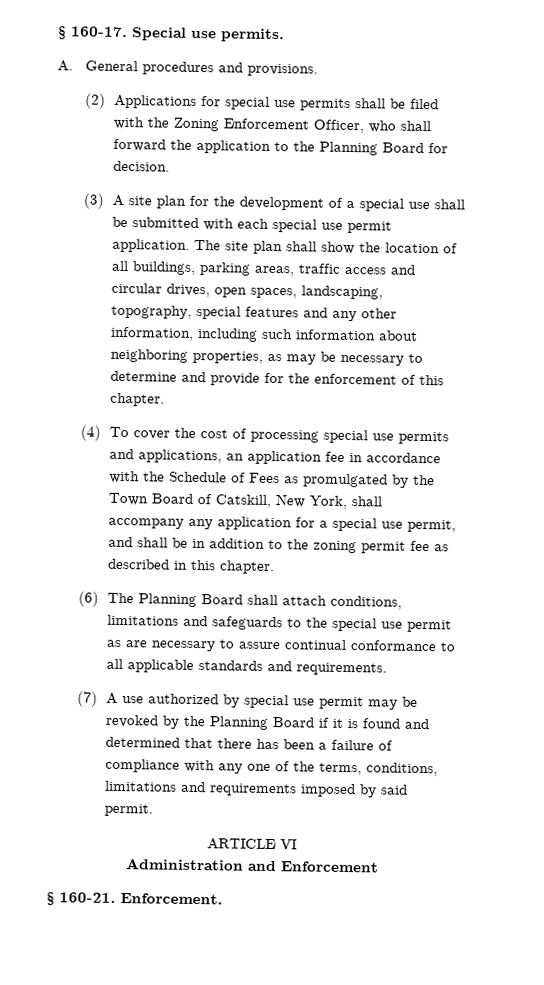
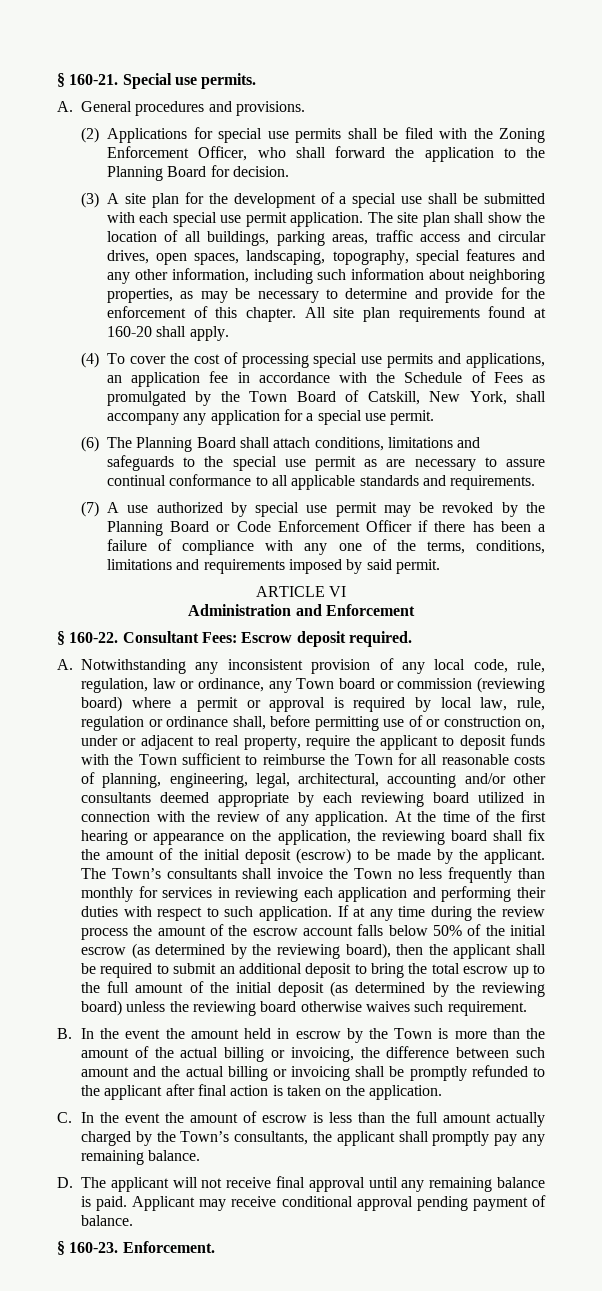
- § 160-17.
+ § 160-21.
+ All site plan requirements found at 160-20 shall apply.
- (4) To cover the cost of processing special use permits and applications, an application fee in accordance with the Schedule of Fees as promulgated by the Town Board of Catskill, New York, shall accompany any application for a special use permit, and shall be in addition to the zoning permit fee as described in this chapter.
+ (4) To cover the cost of processing special use permits and applications, an application fee in accordance with the Schedule of Fees as promulgated by the Town Board of Catskill, New York, shall accompany any application for a special use permit.
- (7) A use authorized by special use permit may be revoked by the Planning Board if it is found and determined that there has been a failure of compliance with any one of the terms, conditions, limitations and requirements imposed by said permit.
+ (7) A use authorized by special use permit may be revoked by the Planning Board or Code Enforcement Officer if there has been a failure of compliance with any one of the terms, conditions, limitations and requirements imposed by said permit.
- § 160-21.
+ § 160-22. Consultant Fees: Escrow deposit required.
+ A. Notwithstanding any inconsistent provision of any local code, rule, regulation, law or ordinance, any Town board or commission (reviewing board) where a permit or approval is required by local law, rule, regulation or ordinance shall, before permitting use of or construction on, under or adjacent to real property, require the applicant to deposit funds with the Town sufficient to reimburse the Town for all reasonable costs of planning, engineering, legal, architectural, accounting and/or other consultants deemed appropriate by each reviewing board utilized in connection with the review of any application. At the time of the first hearing or appearance on the application, the reviewing board shall fix the amount of the initial deposit (escrow) to be made by the applicant. The Town’s consultants shall invoice the Town no less frequently than monthly for services in reviewing each application and performing their duties with respect to such application. If at any time during the review process the amount of the escrow account falls below 50% of the initial escrow (as determined by the reviewing board), then the applicant shall be required to submit an additional deposit to bring the total escrow up to the full amount of the initial deposit (as determined by the reviewing board) unless the reviewing board otherwise waives such requirement.
+ B. In the event the amount held in escrow by the Town is more than the amount of the actual billing or invoicing, the difference between such amount and the actual billing or invoicing shall be promptly refunded to the applicant after final action is taken on the application.
+ C. In the event the amount of escrow is less than the full amount actually charged by the Town’s consultants, the applicant shall promptly pay any remaining balance.
+ D. The applicant will not receive final approval until any remaining balance is paid. Applicant may receive conditional approval pending payment of balance.
+ § 160-23.

